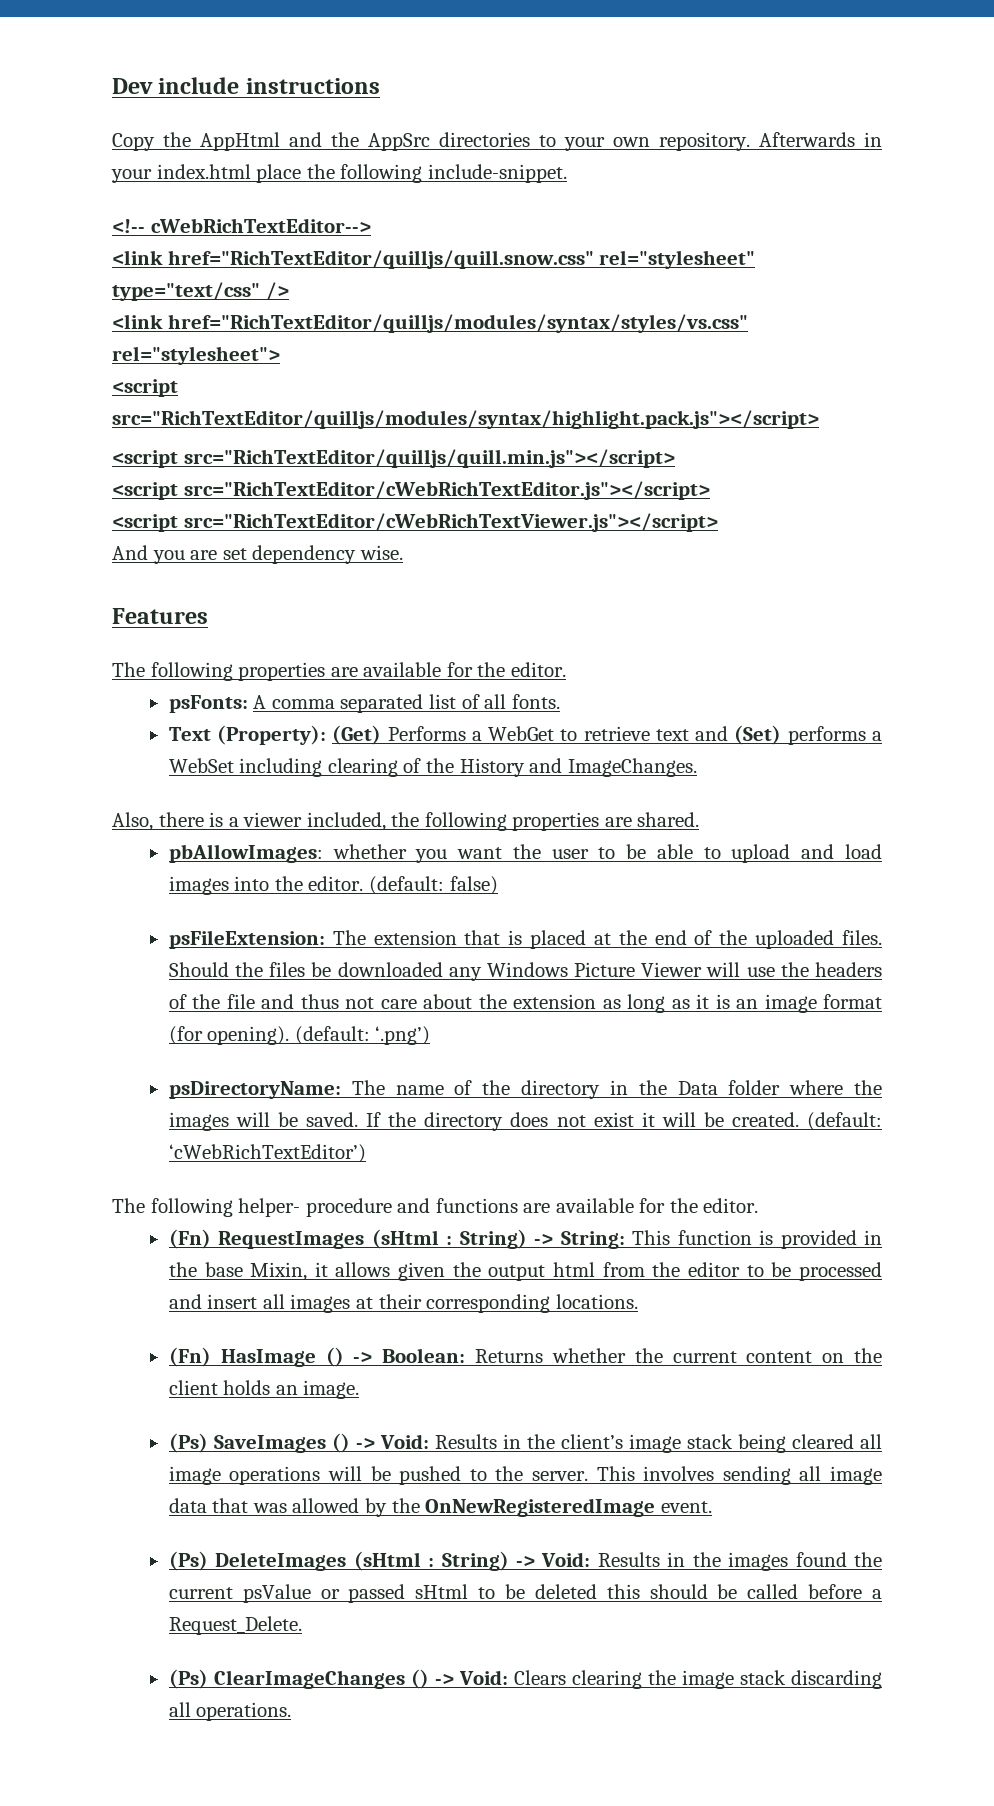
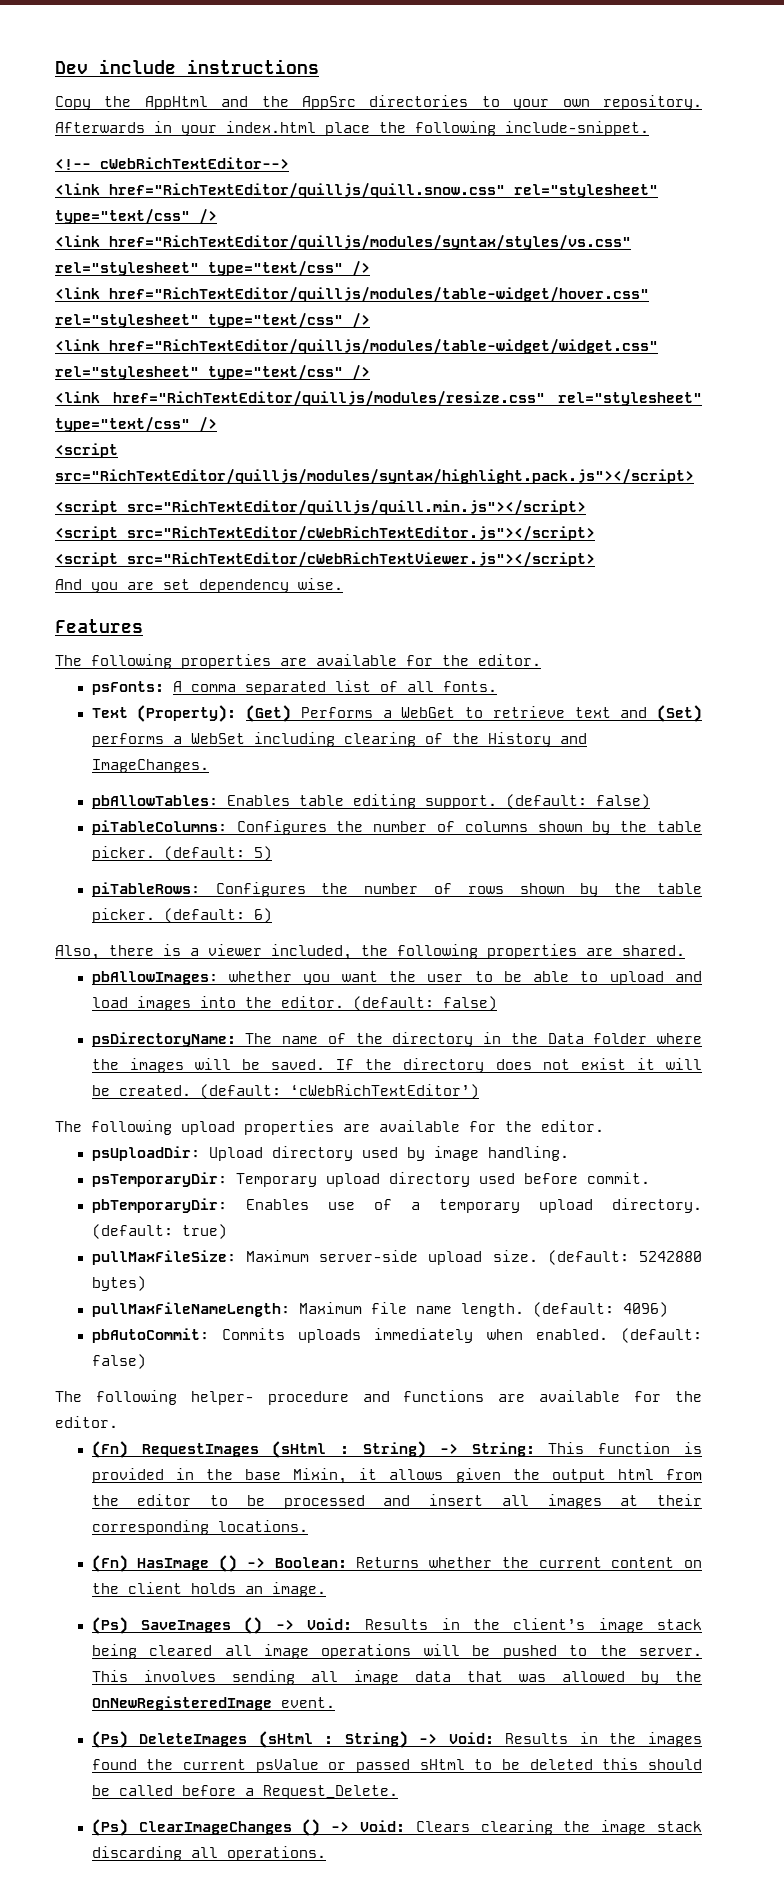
- <link href="RichTextEditor/quilljs/modules/syntax/styles/vs.css" rel="stylesheet">
+ <link href="RichTextEditor/quilljs/modules/syntax/styles/vs.css" rel="stylesheet" type="text/css" />
+ <link href="RichTextEditor/quilljs/modules/table-widget/hover.css" rel="stylesheet" type="text/css" />
+ <link href="RichTextEditor/quilljs/modules/table-widget/widget.css" rel="stylesheet" type="text/css" />
+ <link href="RichTextEditor/quilljs/modules/resize.css" rel="stylesheet" type="text/css" />
+ pbAllowTables: Enables table editing support. (default: false)
+ piTableColumns: Configures the number of columns shown by the table picker. (default: 5)
+ piTableRows: Configures the number of rows shown by the table picker. (default: 6)
- psFileExtension: The extension that is placed at the end of the uploaded files. Should the files be downloaded any Windows Picture Viewer will use the headers of the file and thus not care about the extension as long as it is an image format (for opening). (default: ‘.png’)
+ The following upload properties are available for the editor.
+ psUploadDir: Upload directory used by image handling.
+ psTemporaryDir: Temporary upload directory used before commit.
+ pbTemporaryDir: Enables use of a temporary upload directory. (default: true)
+ pullMaxFileSize: Maximum server-side upload size. (default: 5242880 bytes)
+ pullMaxFileNameLength: Maximum file name length. (default: 4096)
+ pbAutoCommit: Commits uploads immediately when enabled. (default: false)

